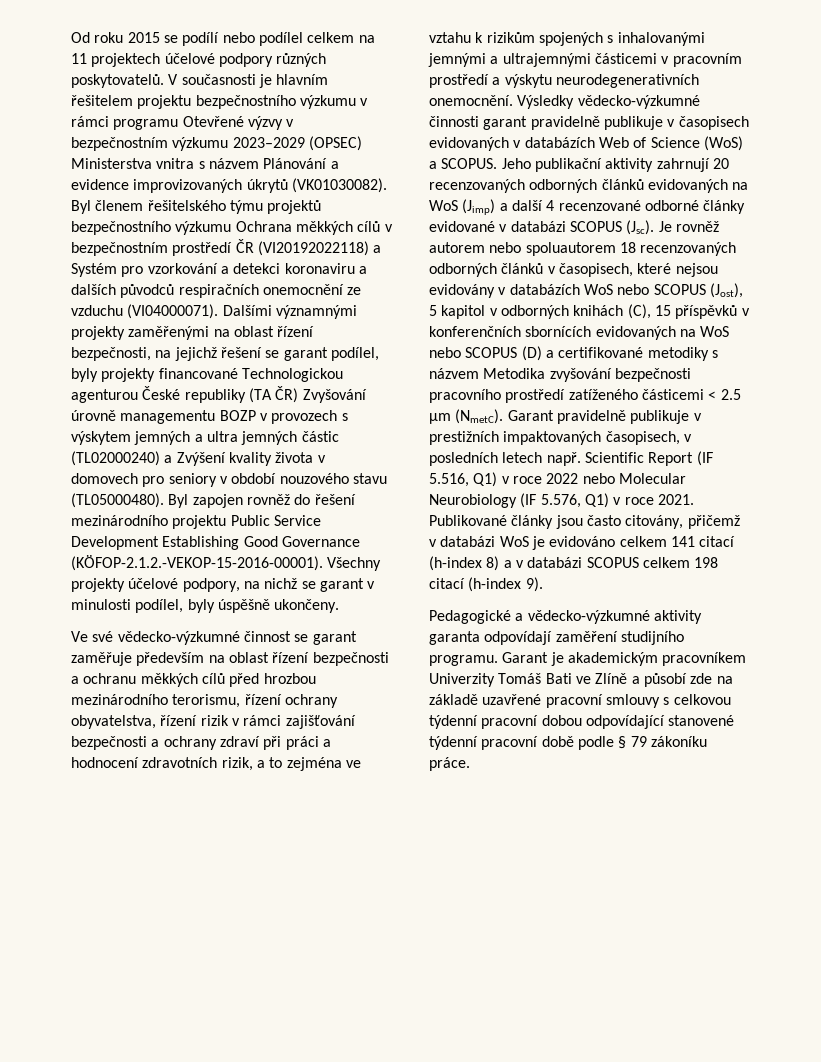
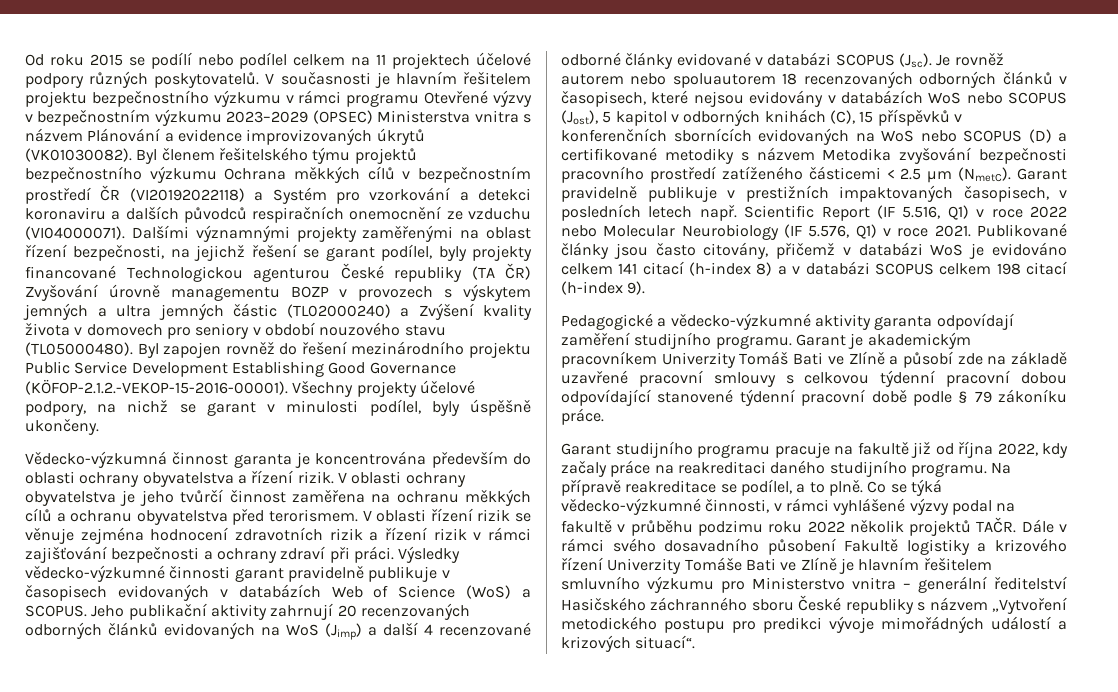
- Ve své vědecko-výzkumné činnost se garant zaměřuje především na oblast řízení bezpečnosti a ochranu měkkých cílů před hrozbou mezinárodního terorismu, řízení ochrany obyvatelstva, řízení rizik v rámci zajišťování bezpečnosti a ochrany zdraví při práci a hodnocení zdravotních rizik, a to zejména ve vztahu k rizikům spojených s inhalovanými jemnými a ultrajemnými částicemi v pracovním prostředí a výskytu neurodegenerativních onemocnění.
+ Vědecko-výzkumná činnost garanta je koncentrována především do oblasti ochrany obyvatelstva a řízení rizik. V oblasti ochrany obyvatelstva je jeho tvůrčí činnost zaměřena na ochranu měkkých cílů a ochranu obyvatelstva před terorismem. V oblasti řízení rizik se věnuje zejména hodnocení zdravotních rizik a řízení rizik v rámci zajišťování bezpečnosti a ochrany zdraví při práci.
+ Garant studijního programu pracuje na fakultě již od října 2022, kdy začaly práce na reakreditaci daného studijního programu. Na přípravě reakreditace se podílel, a to plně. Co se týká vědecko-výzkumné činnosti, v rámci vyhlášené výzvy podal na fakultě v průběhu podzimu roku 2022 několik projektů TAČR. Dále v rámci svého dosavadního působení Fakultě logistiky a krizového řízení Univerzity Tomáše Bati ve Zlíně je hlavním řešitelem smluvního výzkumu pro Ministerstvo vnitra – generální ředitelství Hasičského záchranného sboru České republiky s názvem „Vytvoření metodického postupu pro predikci vývoje mimořádných událostí a krizových situací“.

